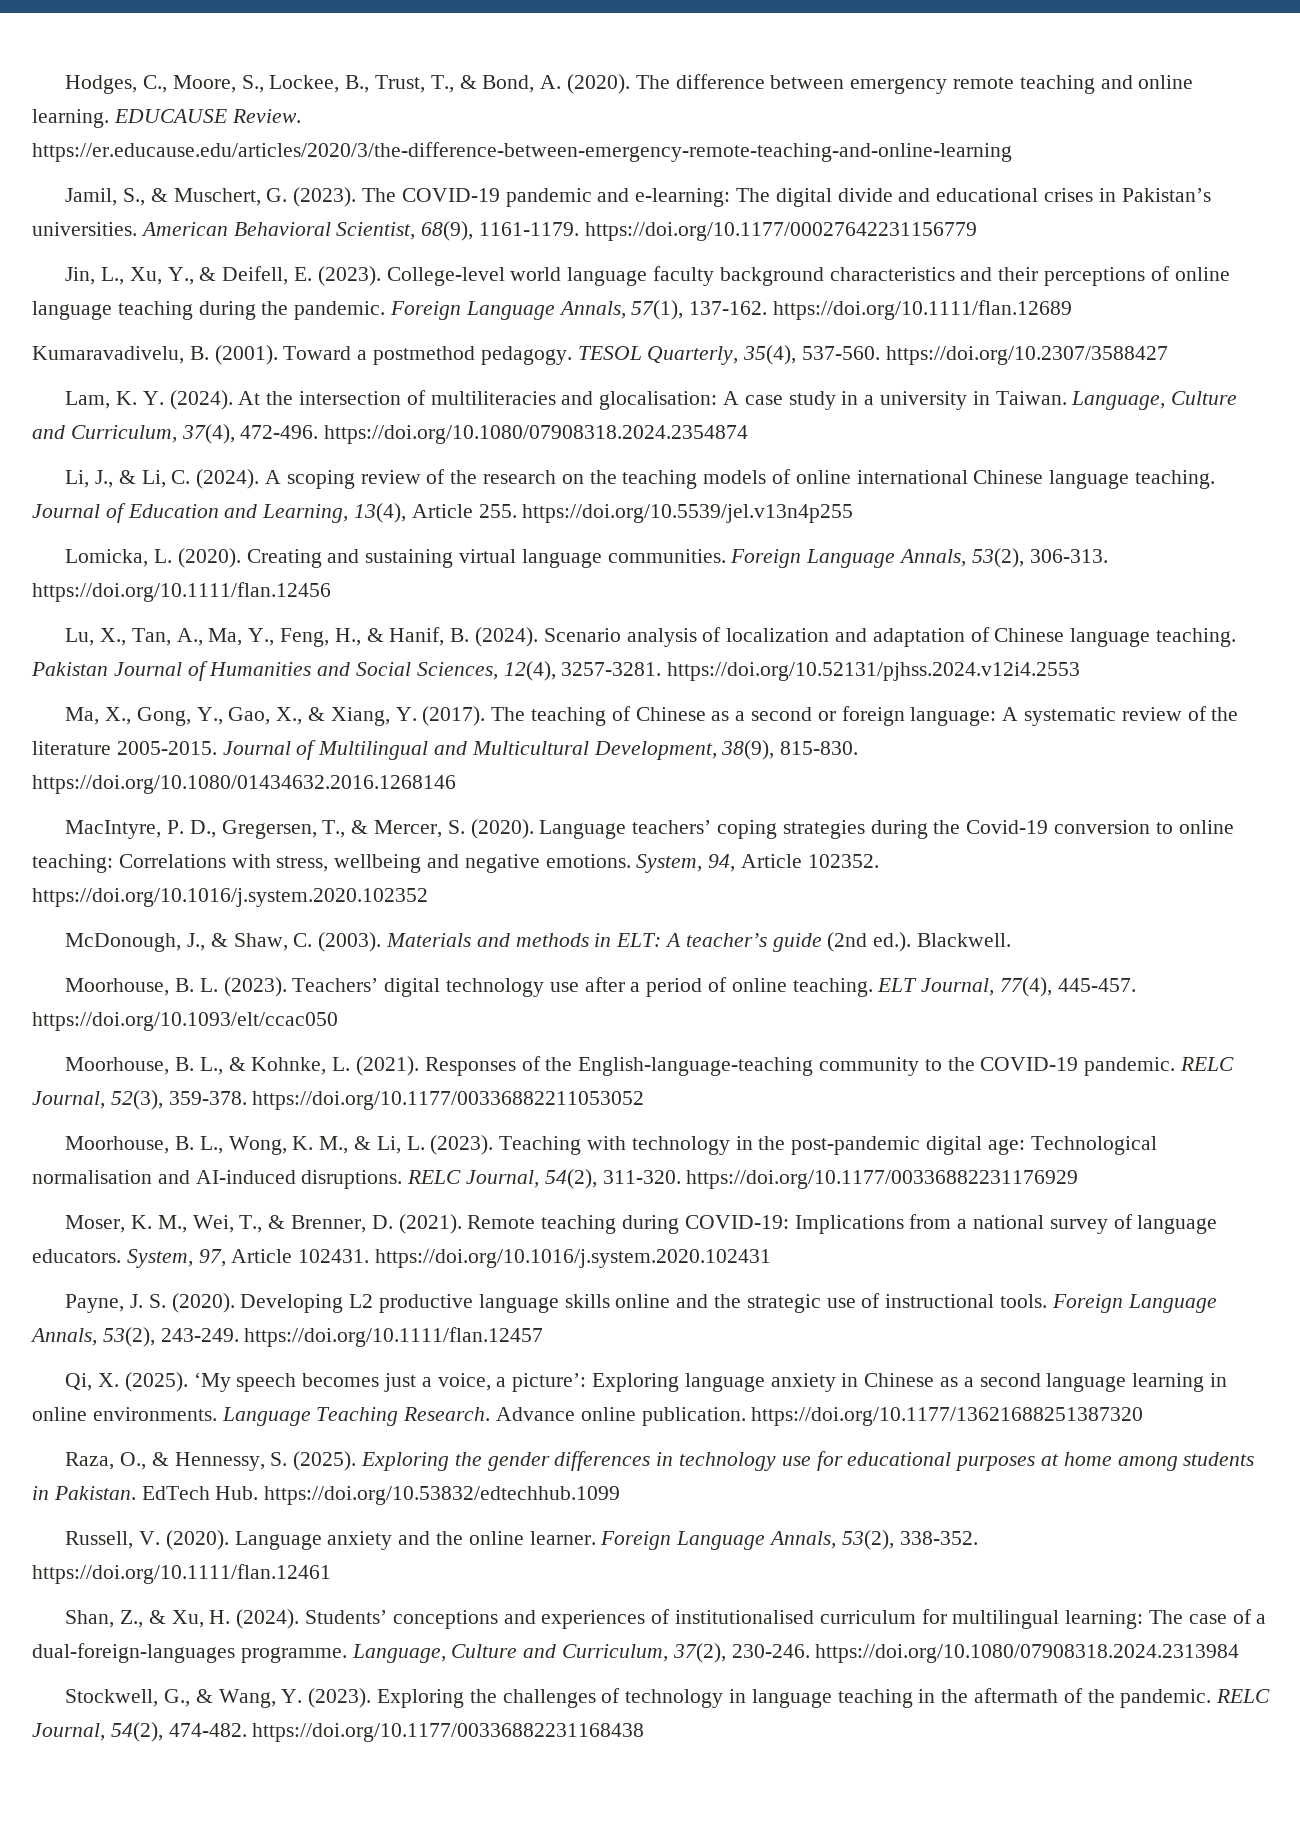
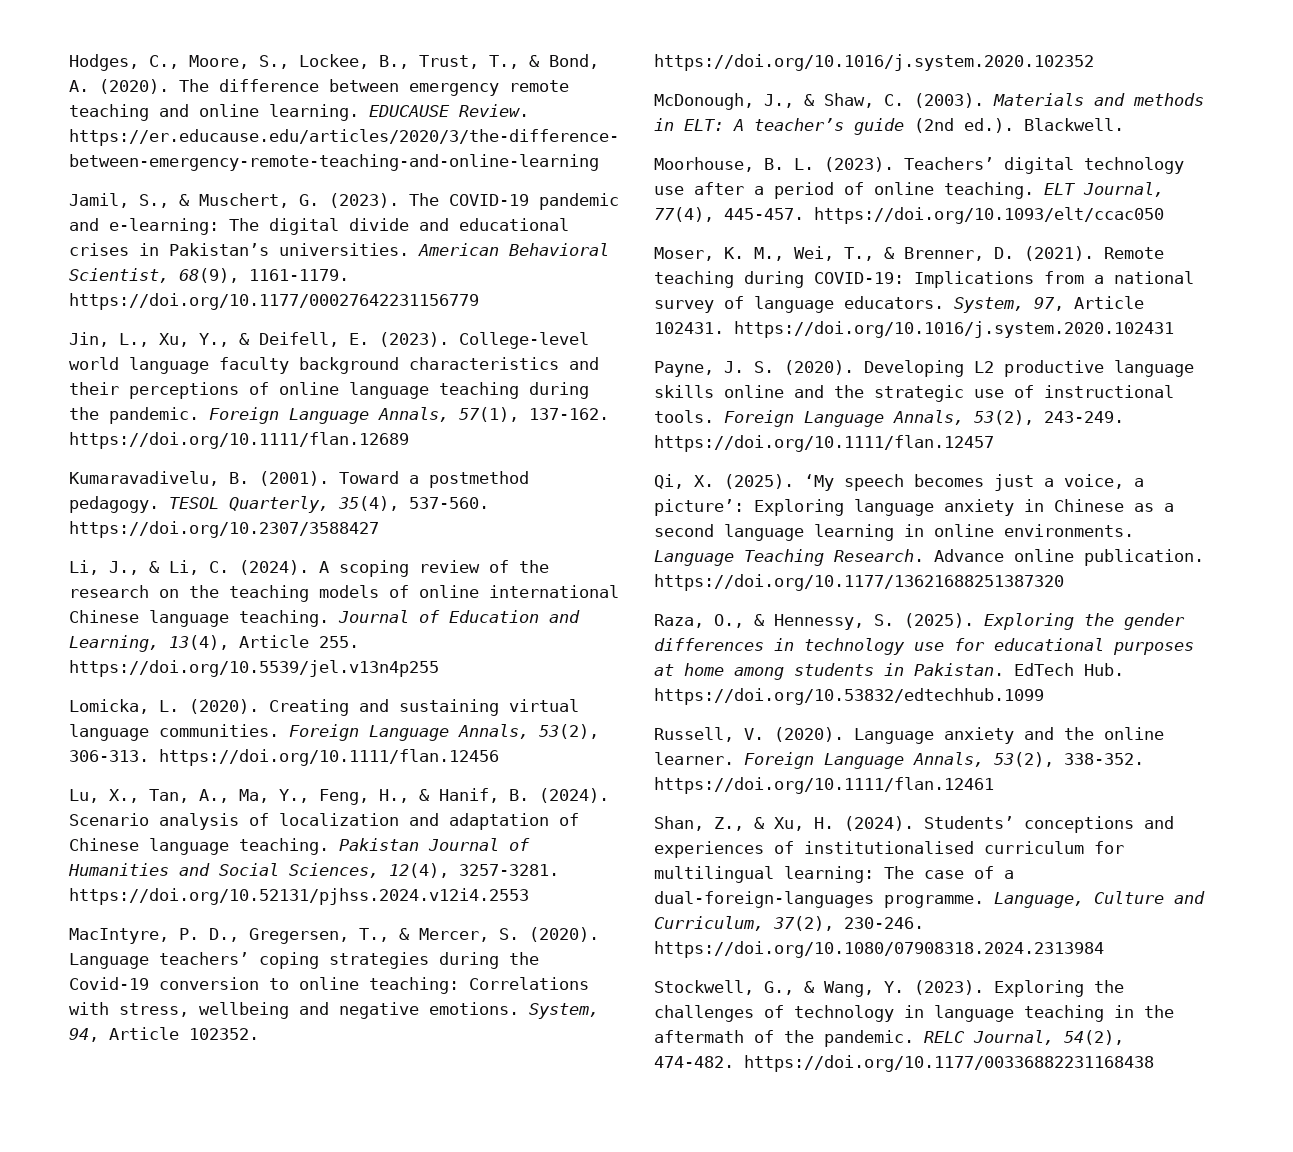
- Lam, K. Y. (2024). At the intersection of multiliteracies and glocalisation: A case study in a university in Taiwan. Language, Culture and Curriculum, 37(4), 472-496. https://doi.org/10.1080/07908318.2024.2354874
- Ma, X., Gong, Y., Gao, X., & Xiang, Y. (2017). The teaching of Chinese as a second or foreign language: A systematic review of the literature 2005-2015. Journal of Multilingual and Multicultural Development, 38(9), 815-830. https://doi.org/10.1080/01434632.2016.1268146
- Moorhouse, B. L., & Kohnke, L. (2021). Responses of the English-language-teaching community to the COVID-19 pandemic. RELC Journal, 52(3), 359-378. https://doi.org/10.1177/00336882211053052
- Moorhouse, B. L., Wong, K. M., & Li, L. (2023). Teaching with technology in the post-pandemic digital age: Technological normalisation and AI-induced disruptions. RELC Journal, 54(2), 311-320. https://doi.org/10.1177/00336882231176929

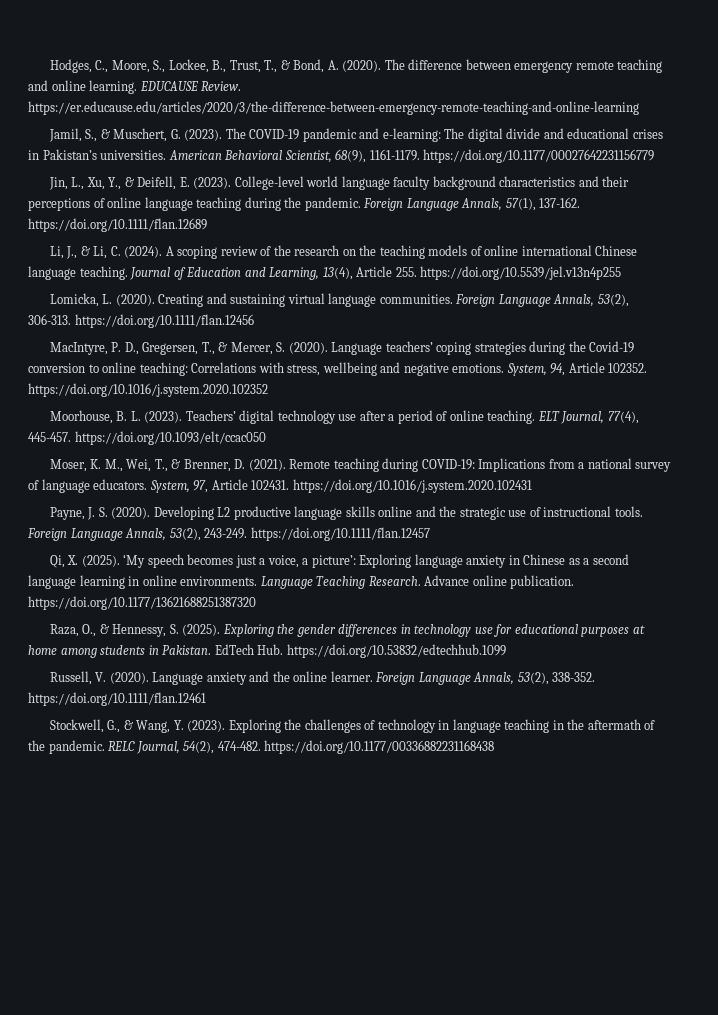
- Kumaravadivelu, B. (2001). Toward a postmethod pedagogy. TESOL Quarterly, 35(4), 537-560. https://doi.org/10.2307/3588427
- Lu, X., Tan, A., Ma, Y., Feng, H., & Hanif, B. (2024). Scenario analysis of localization and adaptation of Chinese language teaching. Pakistan Journal of Humanities and Social Sciences, 12(4), 3257-3281. https://doi.org/10.52131/pjhss.2024.v12i4.2553
- McDonough, J., & Shaw, C. (2003). Materials and methods in ELT: A teacher’s guide (2nd ed.). Blackwell.
- Shan, Z., & Xu, H. (2024). Students’ conceptions and experiences of institutionalised curriculum for multilingual learning: The case of a dual-foreign-languages programme. Language, Culture and Curriculum, 37(2), 230-246. https://doi.org/10.1080/07908318.2024.2313984

